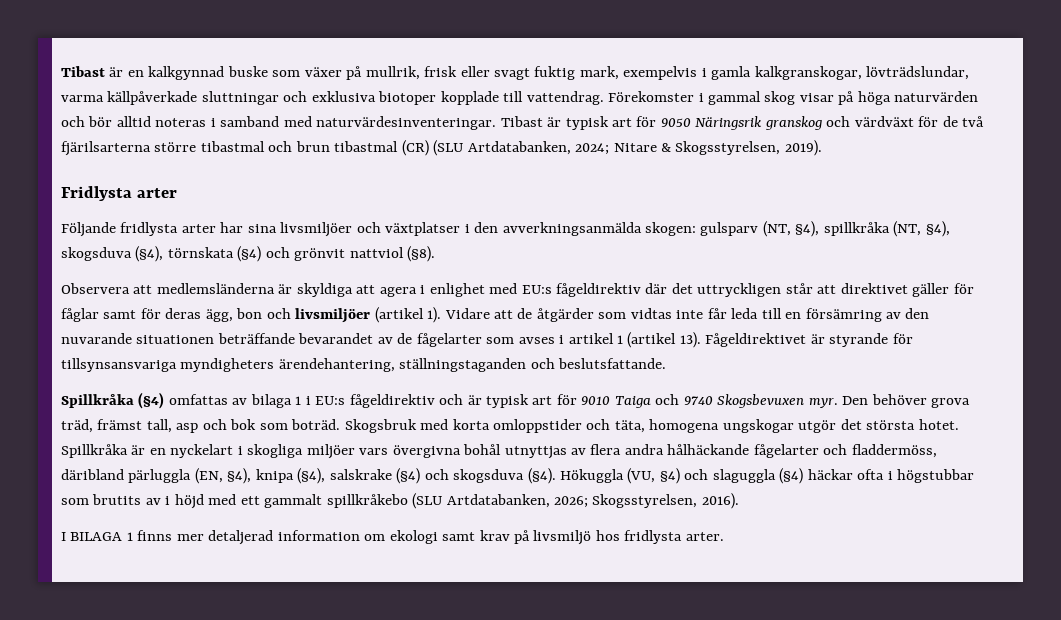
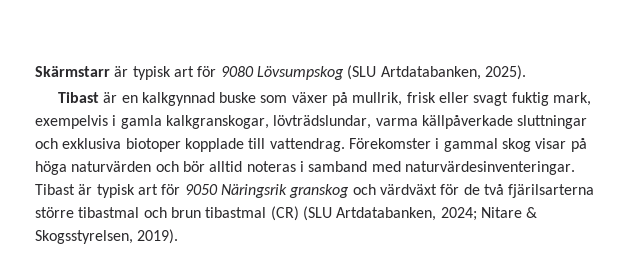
+ Skärmstarr är typisk art för 9080 Lövsumpskog (SLU Artdatabanken, 2025).
- Fridlysta arter
- Följande fridlysta arter har sina livsmiljöer och växtplatser i den avverkningsanmälda skogen: gulsparv (NT, §4), spillkråka (NT, §4), skogsduva (§4), törnskata (§4) och grönvit nattviol (§8).
- Observera att medlemsländerna är skyldiga att agera i enlighet med EU:s fågeldirektiv där det uttryckligen står att direktivet gäller för fåglar samt för deras ägg, bon och livsmiljöer (artikel 1). Vidare att de åtgärder som vidtas inte får leda till en försämring av den nuvarande situationen beträffande bevarandet av de fågelarter som avses i artikel 1 (artikel 13). Fågeldirektivet är styrande för tillsynsansvariga myndigheters ärendehantering, ställningstaganden och beslutsfattande.
- Spillkråka (§4) omfattas av bilaga 1 i EU:s fågeldirektiv och är typisk art för 9010 Taiga och 9740 Skogsbevuxen myr. Den behöver grova träd, främst tall, asp och bok som boträd. Skogsbruk med korta omloppstider och täta, homogena ungskogar utgör det största hotet. Spillkråka är en nyckelart i skogliga miljöer vars övergivna bohål utnyttjas av flera andra hålhäckande fågelarter och fladdermöss, däribland pärluggla (EN, §4), knipa (§4), salskrake (§4) och skogsduva (§4). Hökuggla (VU, §4) och slaguggla (§4) häckar ofta i högstubbar som brutits av i höjd med ett gammalt spillkråkebo (SLU Artdatabanken, 2026; Skogsstyrelsen, 2016).
- I BILAGA 1 finns mer detaljerad information om ekologi samt krav på livsmiljö hos fridlysta arter.

